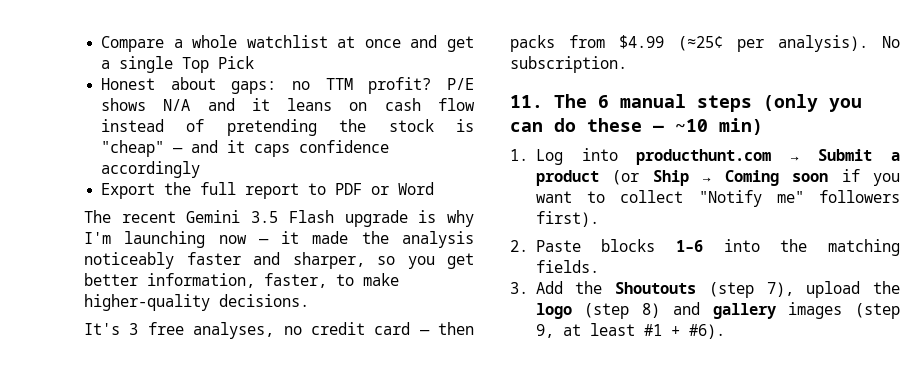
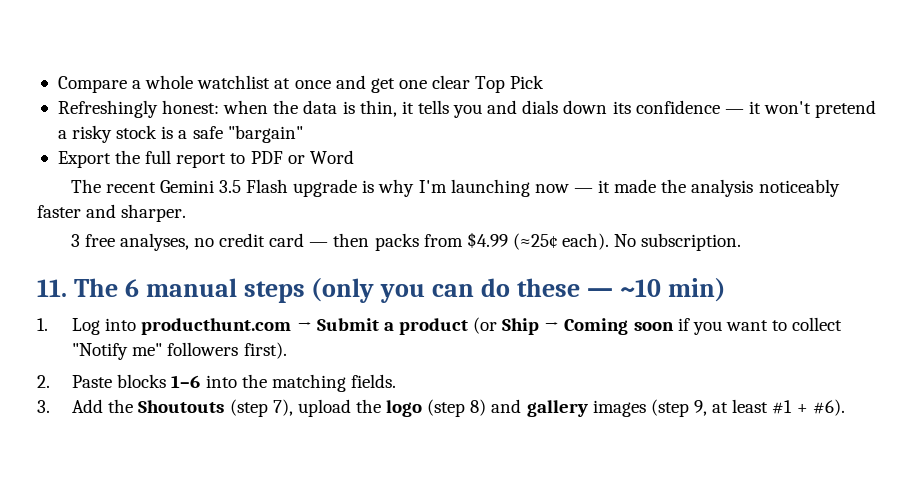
- Compare a whole watchlist at once and get a single Top Pick
+ Compare a whole watchlist at once and get one clear Top Pick
- Honest about gaps: no TTM profit? P/E shows N/A and it leans on cash flow instead of pretending the stock is "cheap" — and it caps confidence accordingly
+ Refreshingly honest: when the data is thin, it tells you and dials down its confidence — it won't pretend a risky stock is a safe "bargain"
- The recent Gemini 3.5 Flash upgrade is why I'm launching now — it made the analysis noticeably faster and sharper, so you get better information, faster, to make higher-quality decisions.
- It's 3 free analyses, no credit card — then packs from $4.99 (≈25¢ per analysis).
+ The recent Gemini 3.5 Flash upgrade is why I'm launching now — it made the analysis noticeably faster and sharper.
+ 3 free analyses, no credit card — then packs from $4.99 (≈25¢ each).

